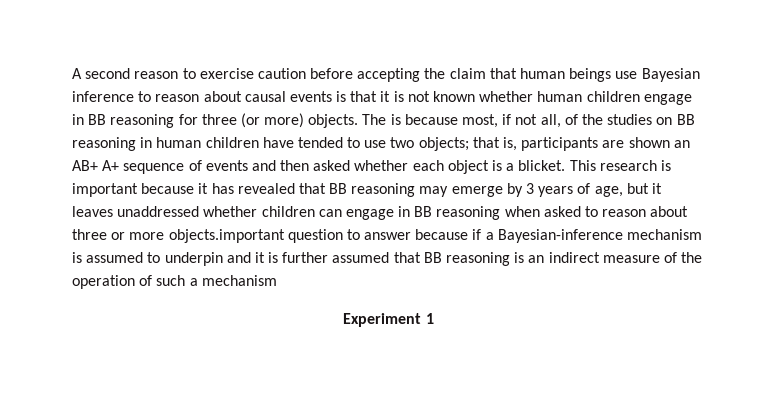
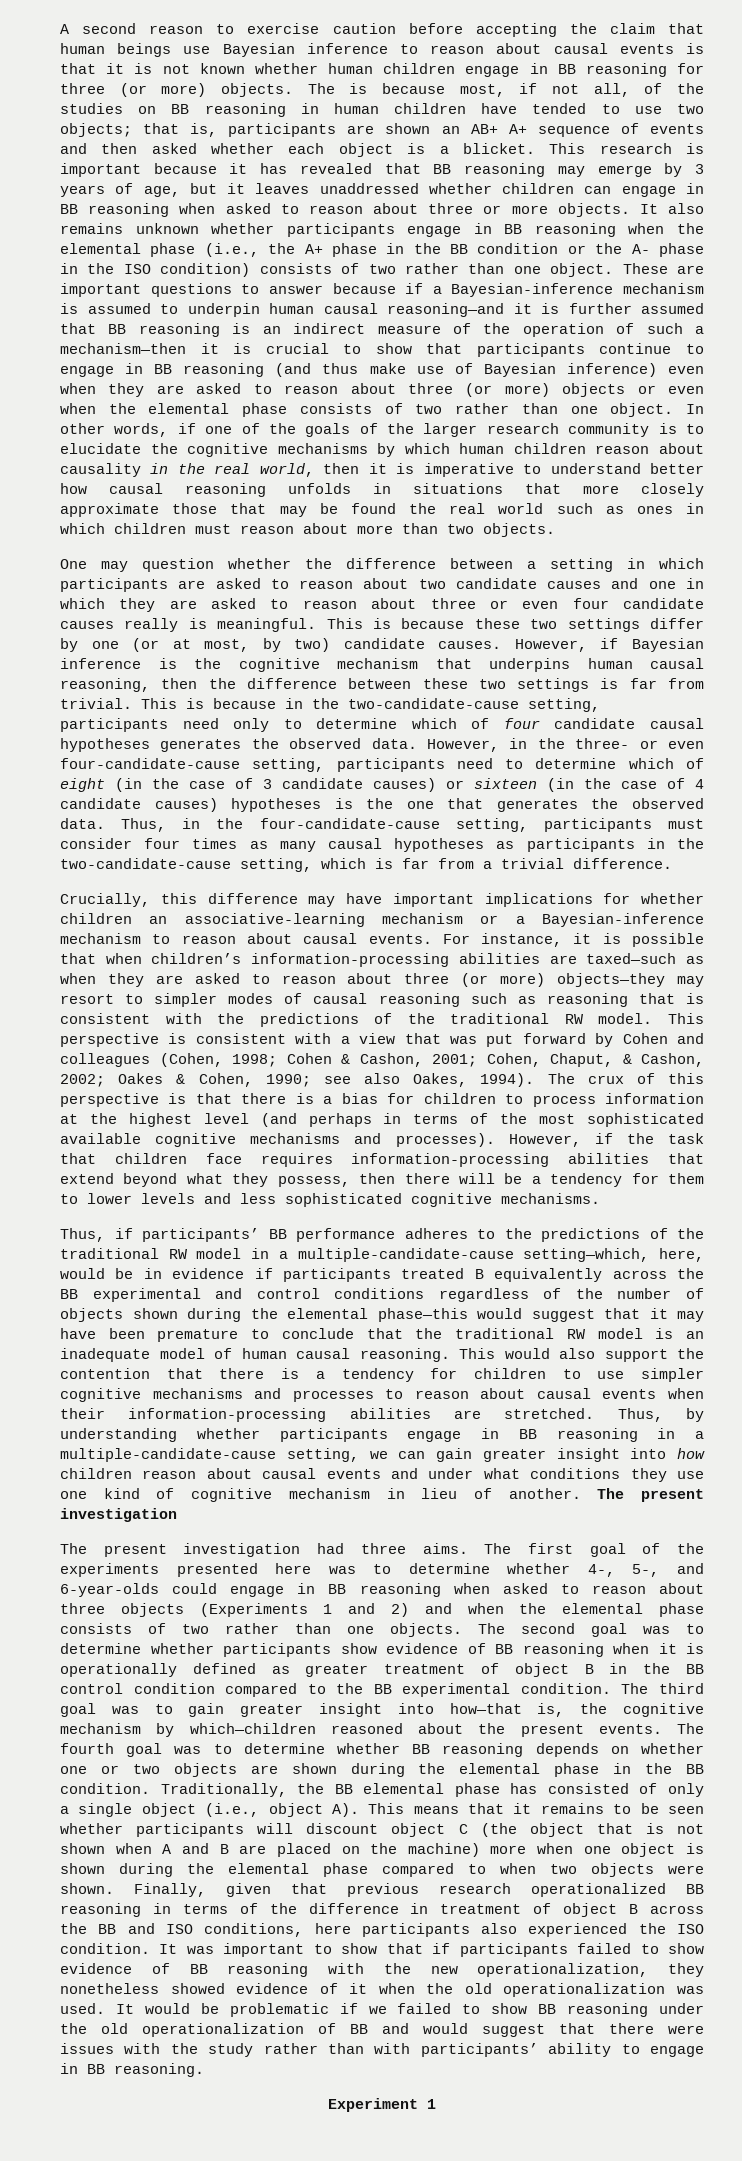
- This research is important because it has revealed that BB reasoning may emerge by 3 years of age, but it leaves unaddressed whether children can engage in BB reasoning when asked to reason about three or more objects.important question to answer because if a Bayesian-inference mechanism is assumed to underpin and it is further assumed that BB reasoning is an indirect measure of the operation of such a mechanism
+ This research is important because it has revealed that BB reasoning may emerge by 3 years of age, but it leaves unaddressed whether children can engage in BB reasoning when asked to reason about three or more objects. It also remains unknown whether participants engage in BB reasoning when the elemental phase (i.e., the A+ phase in the BB condition or the A- phase in the ISO condition) consists of two rather than one object. These are important questions to answer because if a Bayesian-inference mechanism is assumed to underpin human causal reasoning—and it is further assumed that BB reasoning is an indirect measure of the operation of such a mechanism—then it is crucial to show that participants continue to engage in BB reasoning (and thus make use of Bayesian inference) even when they are asked to reason about three (or more) objects or even when the elemental phase consists of two rather than one object. In other words, if one of the goals of the larger research community is to elucidate the cognitive mechanisms by which human children reason about causality in the real world, then it is imperative to understand better how causal reasoning unfolds in situations that more closely approximate those that may be found the real world such as ones in which children must reason about more than two objects.
+ One may question whether the difference between a setting in which participants are asked to reason about two candidate causes and one in which they are asked to reason about three or even four candidate causes really is meaningful. This is because these two settings differ by one (or at most, by two) candidate causes. However, if Bayesian inference is the cognitive mechanism that underpins human causal reasoning, then the difference between these two settings is far from trivial. This is because in the two-candidate-cause setting, participants need only to determine which of four candidate causal hypotheses generates the observed data. However, in the three- or even four-candidate-cause setting, participants need to determine which of eight (in the case of 3 candidate causes) or sixteen (in the case of 4 candidate causes) hypotheses is the one that generates the observed data. Thus, in the four-candidate-cause setting, participants must consider four times as many causal hypotheses as participants in the two-candidate-cause setting, which is far from a trivial difference.
+ Crucially, this difference may have important implications for whether children an associative-learning mechanism or a Bayesian-inference mechanism to reason about causal events. For instance, it is possible that when children’s information-processing abilities are taxed—such as when they are asked to reason about three (or more) objects—they may resort to simpler modes of causal reasoning such as reasoning that is consistent with the predictions of the traditional RW model. This perspective is consistent with a view that was put forward by Cohen and colleagues (Cohen, 1998; Cohen & Cashon, 2001; Cohen, Chaput, & Cashon, 2002; Oakes & Cohen, 1990; see also Oakes, 1994). The crux of this perspective is that there is a bias for children to process information at the highest level (and perhaps in terms of the most sophisticated available cognitive mechanisms and processes). However, if the task that children face requires information-processing abilities that extend beyond what they possess, then there will be a tendency for them to lower levels and less sophisticated cognitive mechanisms.
+ Thus, if participants’ BB performance adheres to the predictions of the traditional RW model in a multiple-candidate-cause setting—which, here, would be in evidence if participants treated B equivalently across the BB experimental and control conditions regardless of the number of objects shown during the elemental phase—this would suggest that it may have been premature to conclude that the traditional RW model is an inadequate model of human causal reasoning. This would also support the contention that there is a tendency for children to use simpler cognitive mechanisms and processes to reason about causal events when their information-processing abilities are stretched. Thus, by understanding whether participants engage in BB reasoning in a multiple-candidate-cause setting, we can gain greater insight into how children reason about causal events and under what conditions they use one kind of cognitive mechanism in lieu of another. The present investigation
+ The present investigation had three aims. The first goal of the experiments presented here was to determine whether 4-, 5-, and 6-year-olds could engage in BB reasoning when asked to reason about three objects (Experiments 1 and 2) and when the elemental phase consists of two rather than one objects. The second goal was to determine whether participants show evidence of BB reasoning when it is operationally defined as greater treatment of object B in the BB control condition compared to the BB experimental condition. The third goal was to gain greater insight into how—that is, the cognitive mechanism by which—children reasoned about the present events. The fourth goal was to determine whether BB reasoning depends on whether one or two objects are shown during the elemental phase in the BB condition. Traditionally, the BB elemental phase has consisted of only a single object (i.e., object A). This means that it remains to be seen whether participants will discount object C (the object that is not shown when A and B are placed on the machine) more when one object is shown during the elemental phase compared to when two objects were shown. Finally, given that previous research operationalized BB reasoning in terms of the difference in treatment of object B across the BB and ISO conditions, here participants also experienced the ISO condition. It was important to show that if participants failed to show evidence of BB reasoning with the new operationalization, they nonetheless showed evidence of it when the old operationalization was used. It would be problematic if we failed to show BB reasoning under the old operationalization of BB and would suggest that there were issues with the study rather than with participants’ ability to engage in BB reasoning.

